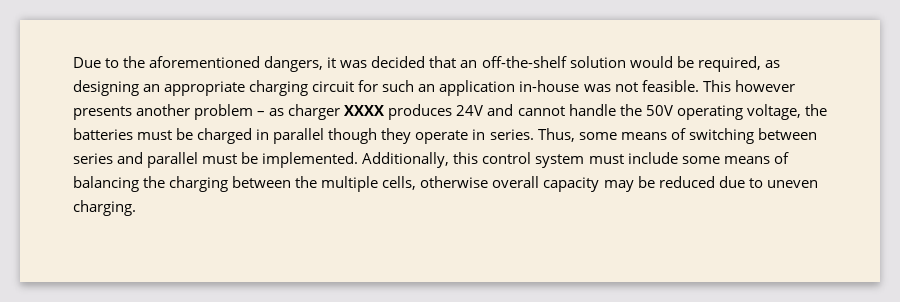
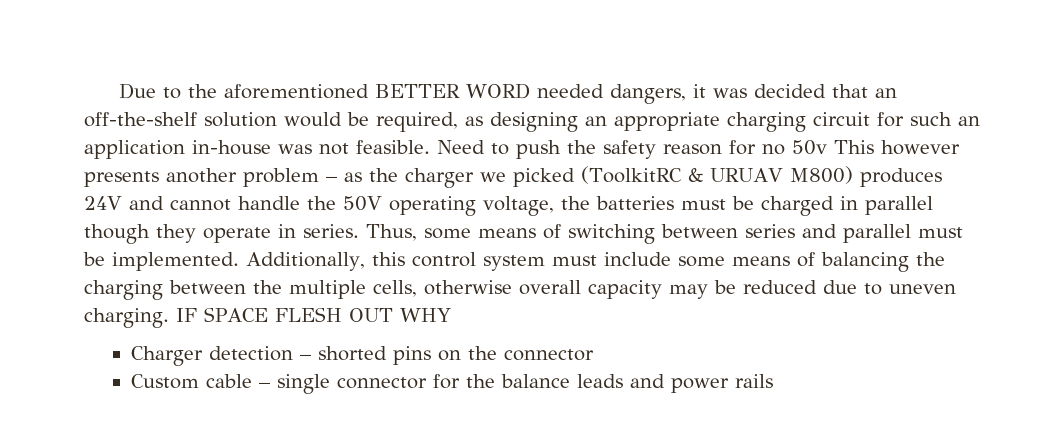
- Due to the aforementioned dangers, it was decided that an off-the-shelf solution would be required, as designing an appropriate charging circuit for such an application in-house was not feasible.
+ Due to the aforementioned BETTER WORD needed dangers, it was decided that an off-the-shelf solution would be required, as designing an appropriate charging circuit for such an application in-house was not feasible.
- This however presents another problem – as charger XXXX produces 24V and cannot handle the 50V operating voltage, the batteries must be charged in parallel though they operate in series.
+ Need to push the safety reason for no 50v This however presents another problem – as the charger we picked (ToolkitRC & URUAV M800) produces 24V and cannot handle the 50V operating voltage, the batteries must be charged in parallel though they operate in series.
+ IF SPACE FLESH OUT WHY
+ Charger detection – shorted pins on the connector
+ Custom cable – single connector for the balance leads and power rails

